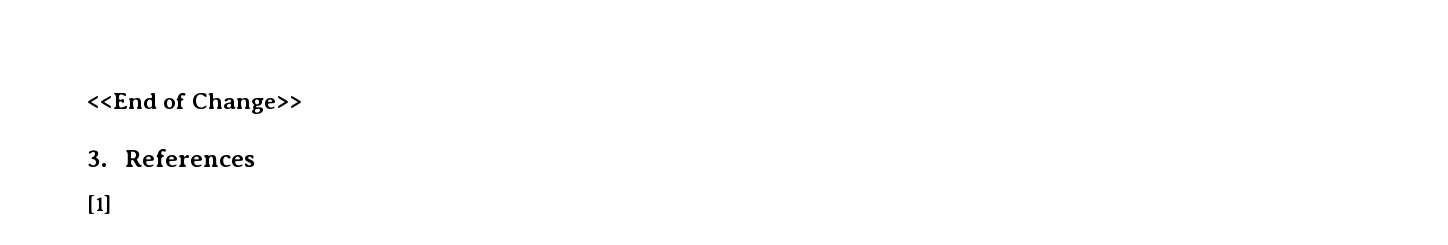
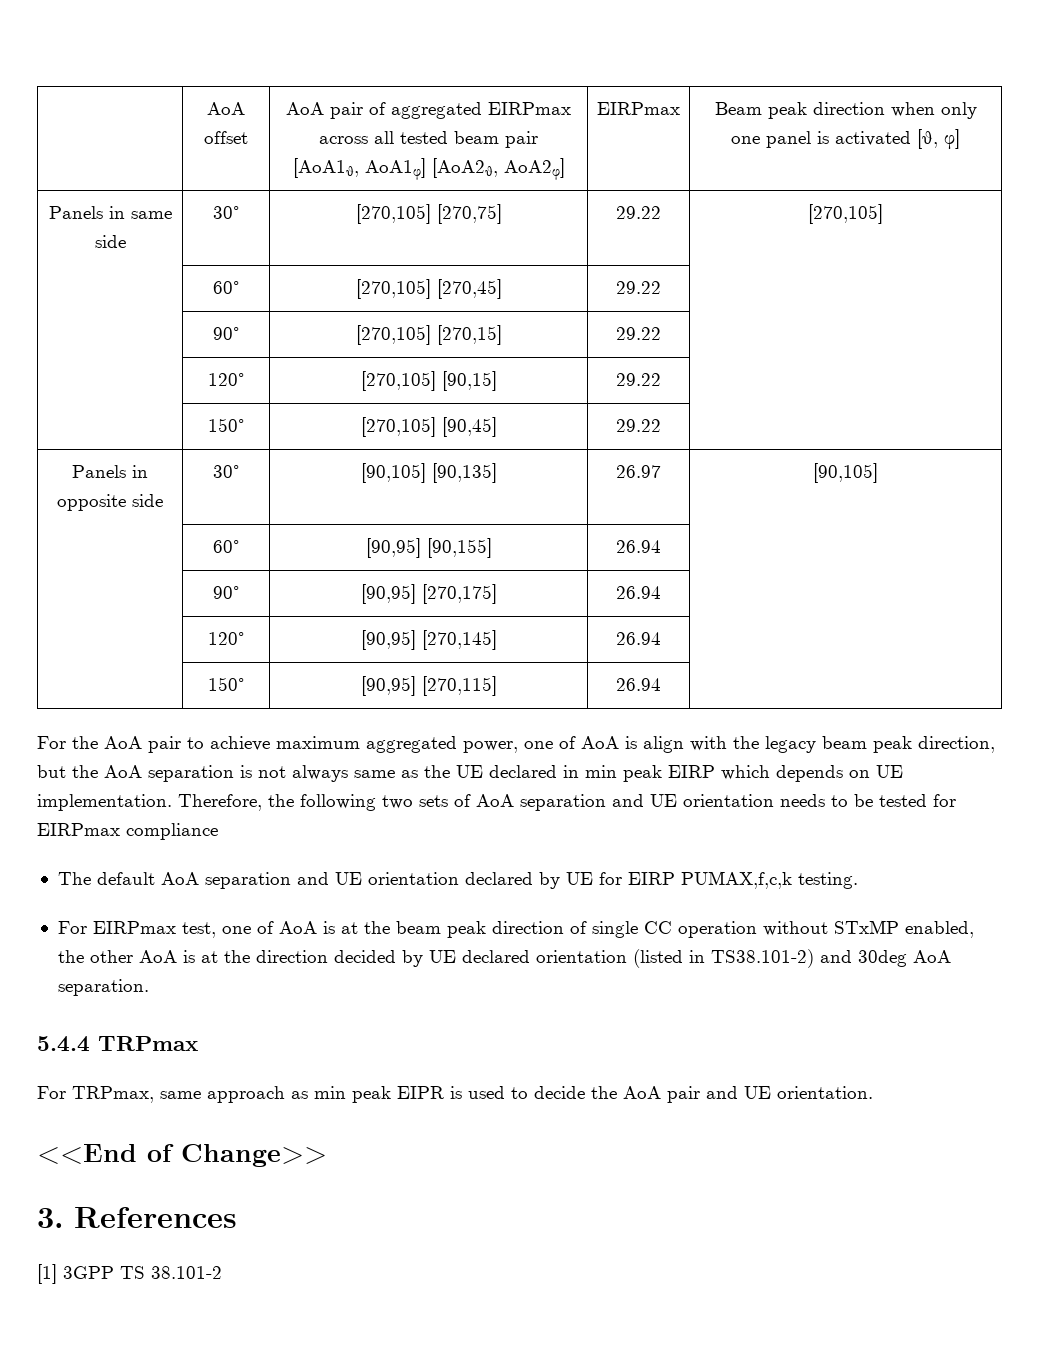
+ | AoA offset | AoA pair of aggregated EIRPmax across all tested beam pair
+ [AoA1θ, AoA1φ] [AoA2θ, AoA2φ] | EIRPmax | Beam peak direction when only one panel is activated [θ, φ]
+ Panels in same side | 30° | [270,105] [270,75] | 29.22 | [270,105]
+ | 60° | [270,105] [270,45] | 29.22 |
+ | 90° | [270,105] [270,15] | 29.22 |
+ | 120° | [270,105] [90,15] | 29.22 |
+ | 150° | [270,105] [90,45] | 29.22 |
+ Panels in opposite side | 30° | [90,105] [90,135] | 26.97 | [90,105]
+ | 60° | [90,95] [90,155] | 26.94 |
+ | 90° | [90,95] [270,175] | 26.94 |
+ | 120° | [90,95] [270,145] | 26.94 |
+ | 150° | [90,95] [270,115] | 26.94 |
+ For the AoA pair to achieve maximum aggregated power, one of AoA is align with the legacy beam peak direction, but the AoA separation is not always same as the UE declared in min peak EIRP which depends on UE implementation. Therefore, the following two sets of AoA separation and UE orientation needs to be tested for EIRPmax compliance
+ The default AoA separation and UE orientation declared by UE for EIRP PUMAX,f,c,k testing.
+ For EIRPmax test, one of AoA is at the beam peak direction of single CC operation without STxMP enabled, the other AoA is at the direction decided by UE declared orientation (listed in TS38.101-2) and 30deg AoA separation.
+ 5.4.4 TRPmax
+ For TRPmax, same approach as min peak EIPR is used to decide the AoA pair and UE orientation.
- [1]
+ [1] 3GPP TS 38.101-2

